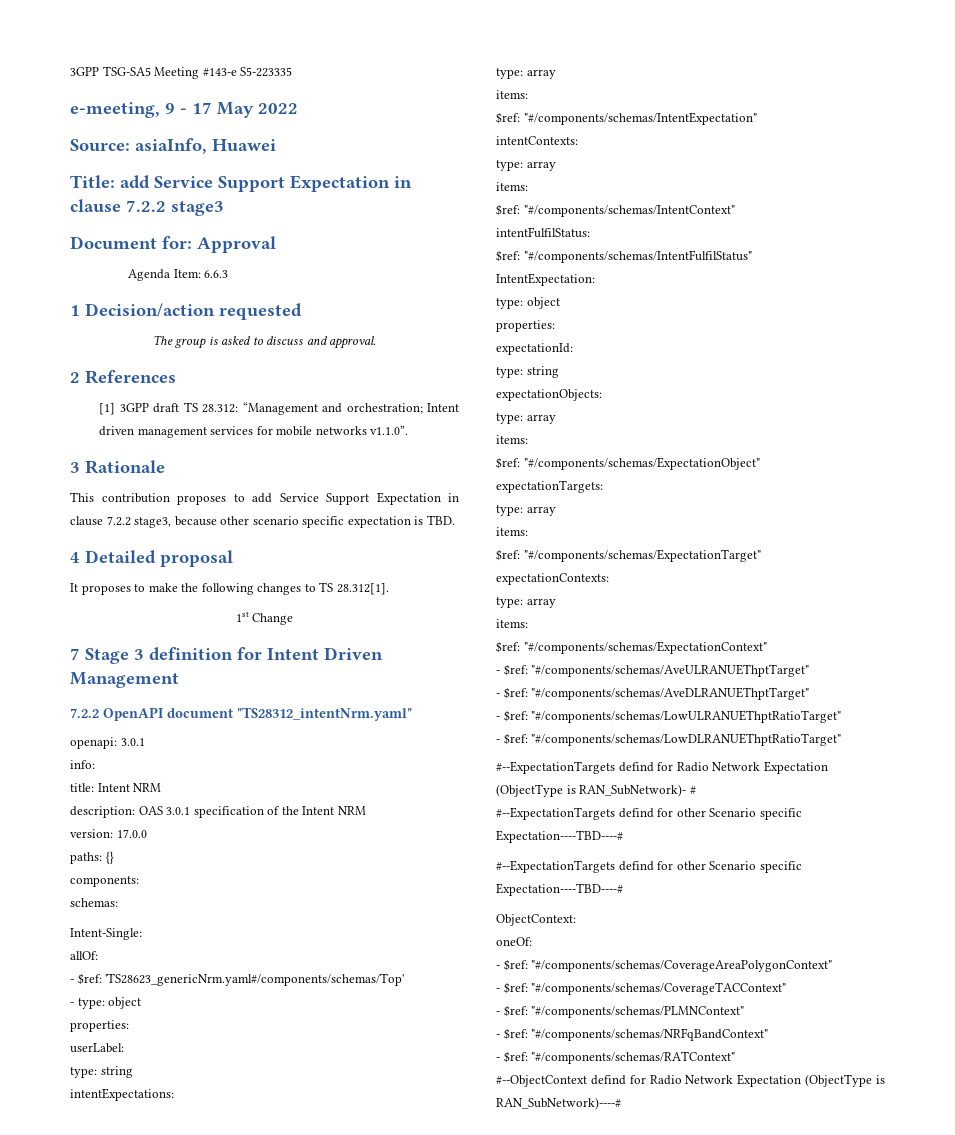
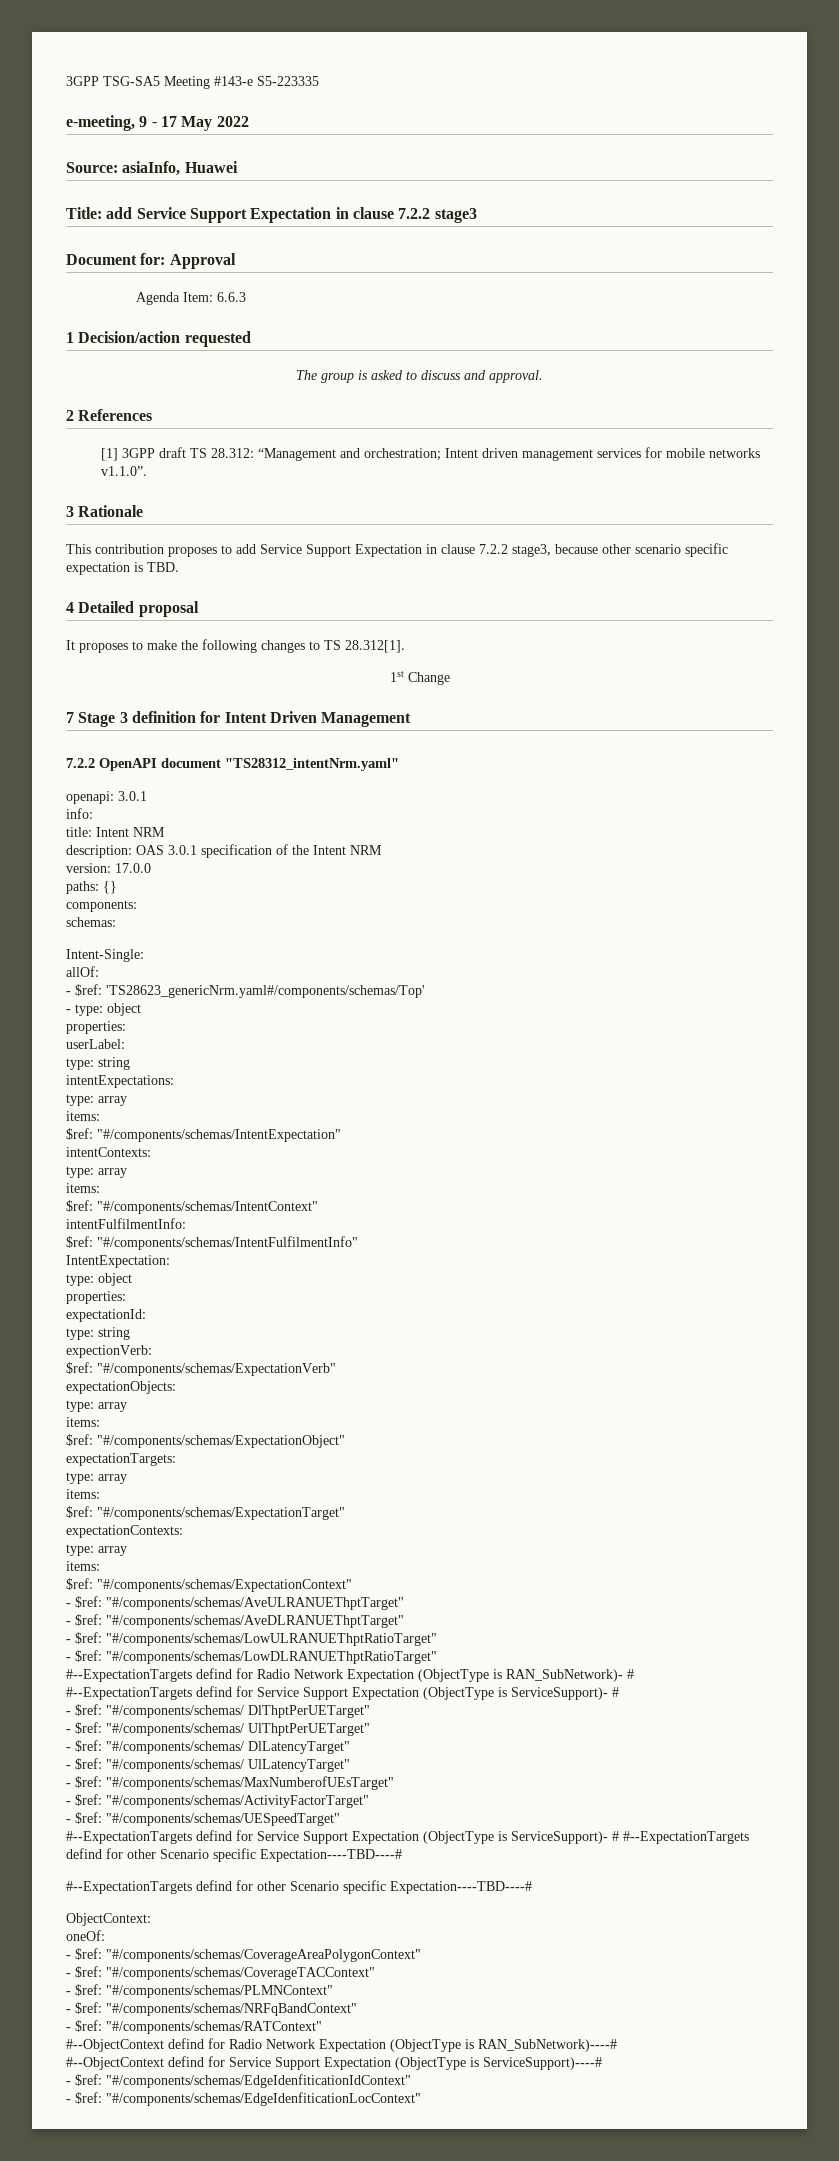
- intentFulfilStatus:
- $ref: "#/components/schemas/IntentFulfilStatus"
+ intentFulfilmentInfo:
+ $ref: "#/components/schemas/IntentFulfilmentInfo"
+ expectionVerb:
+ $ref: "#/components/schemas/ExpectationVerb"
  #--ExpectationTargets defind for Radio Network Expectation (ObjectType is RAN_SubNetwork)- #
- #--ExpectationTargets defind for other Scenario specific Expectation----TBD----#
+ #--ExpectationTargets defind for Service Support Expectation (ObjectType is ServiceSupport)- #
+ - $ref: "#/components/schemas/ DlThptPerUETarget"
+ - $ref: "#/components/schemas/ UlThptPerUETarget"
+ - $ref: "#/components/schemas/ DlLatencyTarget"
+ - $ref: "#/components/schemas/ UlLatencyTarget"
+ - $ref: "#/components/schemas/MaxNumberofUEsTarget"
+ - $ref: "#/components/schemas/ActivityFactorTarget"
+ - $ref: "#/components/schemas/UESpeedTarget"
+ #--ExpectationTargets defind for Service Support Expectation (ObjectType is ServiceSupport)- # #--ExpectationTargets defind for other Scenario specific Expectation----TBD----#
+ #--ObjectContext defind for Service Support Expectation (ObjectType is ServiceSupport)----#
+ - $ref: "#/components/schemas/EdgeIdenfiticationIdContext"
+ - $ref: "#/components/schemas/EdgeIdenfiticationLocContext"

